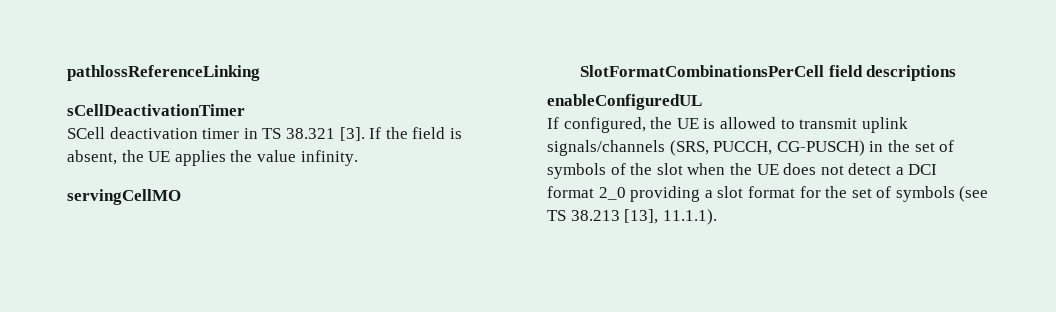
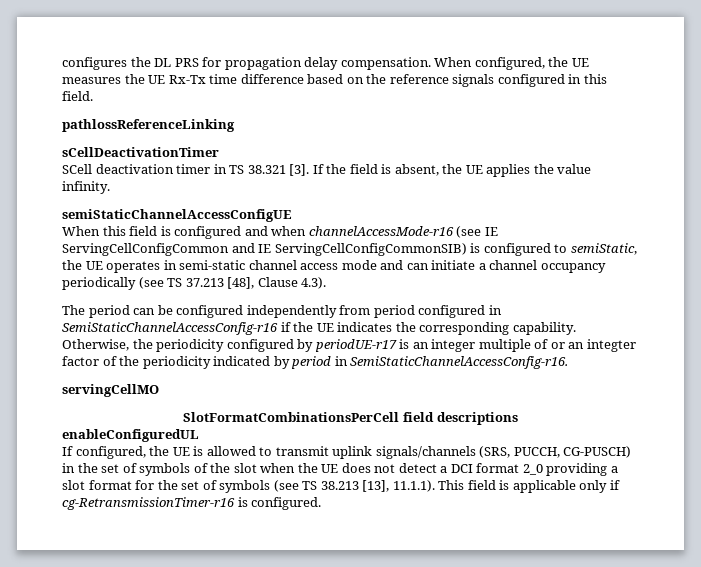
+ configures the DL PRS for propagation delay compensation. When configured, the UE measures the UE Rx-Tx time difference based on the reference signals configured in this field.
+ semiStaticChannelAccessConfigUE
+ When this field is configured and when channelAccessMode-r16 (see IE ServingCellConfigCommon and IE ServingCellConfigCommonSIB) is configured to semiStatic, the UE operates in semi-static channel access mode and can initiate a channel occupancy periodically (see TS 37.213 [48], Clause 4.3).
+ The period can be configured independently from period configured in SemiStaticChannelAccessConfig-r16 if the UE indicates the corresponding capability. Otherwise, the periodicity configured by periodUE-r17 is an integer multiple of or an integter factor of the periodicity indicated by period in SemiStaticChannelAccessConfig-r16.
- If configured, the UE is allowed to transmit uplink signals/channels (SRS, PUCCH, CG-PUSCH) in the set of symbols of the slot when the UE does not detect a DCI format 2_0 providing a slot format for the set of symbols (see TS 38.213 [13], 11.1.1).
+ If configured, the UE is allowed to transmit uplink signals/channels (SRS, PUCCH, CG-PUSCH) in the set of symbols of the slot when the UE does not detect a DCI format 2_0 providing a slot format for the set of symbols (see TS 38.213 [13], 11.1.1). This field is applicable only if cg-RetransmissionTimer-r16 is configured.

